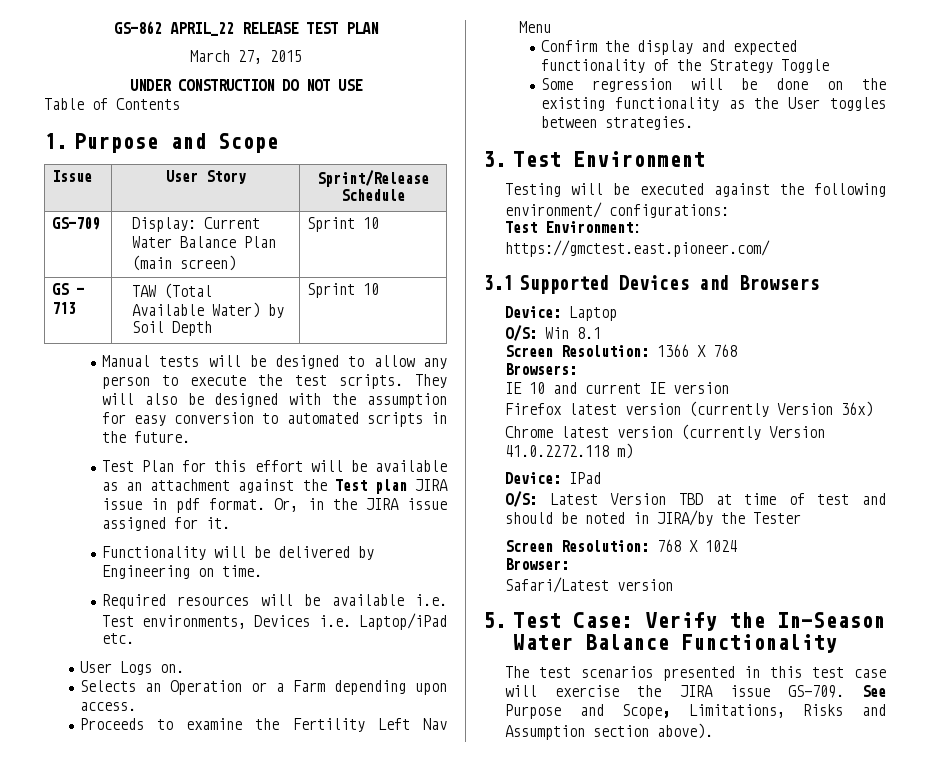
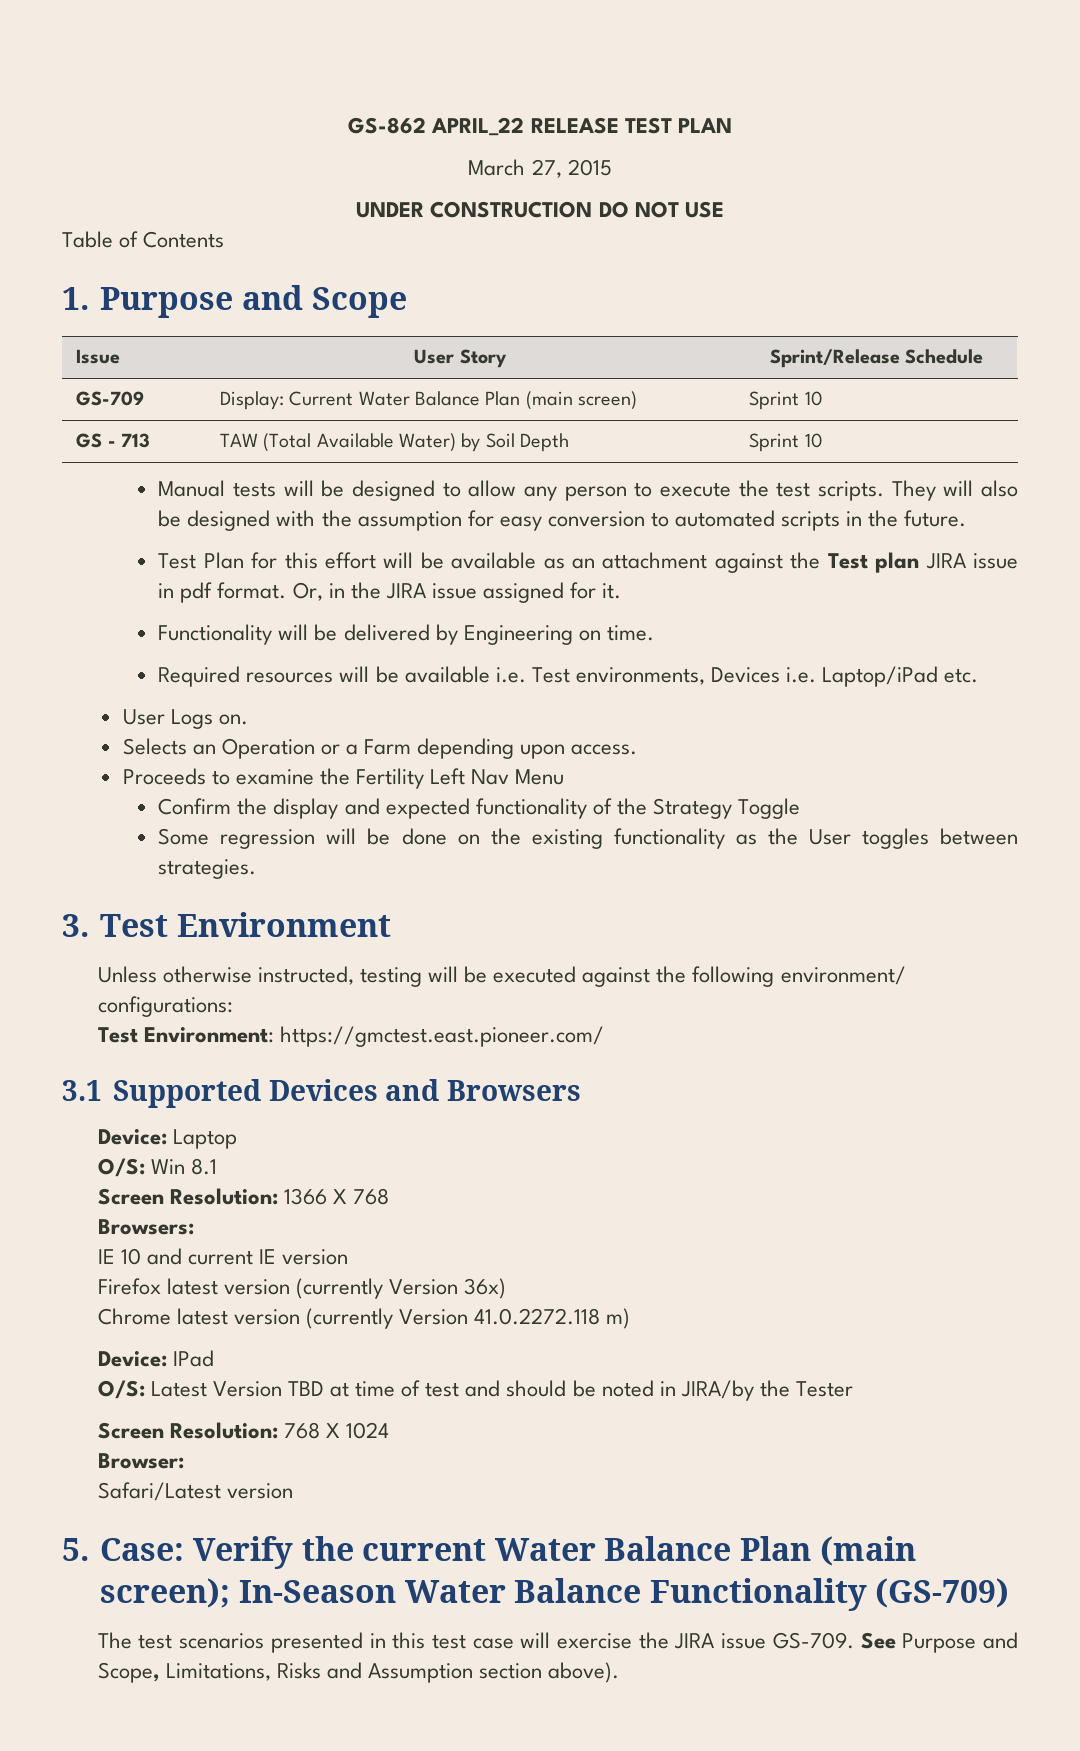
- Testing will be executed against the following environment/ configurations:
+ Unless otherwise instructed, testing will be executed against the following environment/ configurations:
- 5. Test Case: Verify the In-Season Water Balance Functionality
+ 5. Case: Verify the current Water Balance Plan (main screen); In-Season Water Balance Functionality (GS-709)

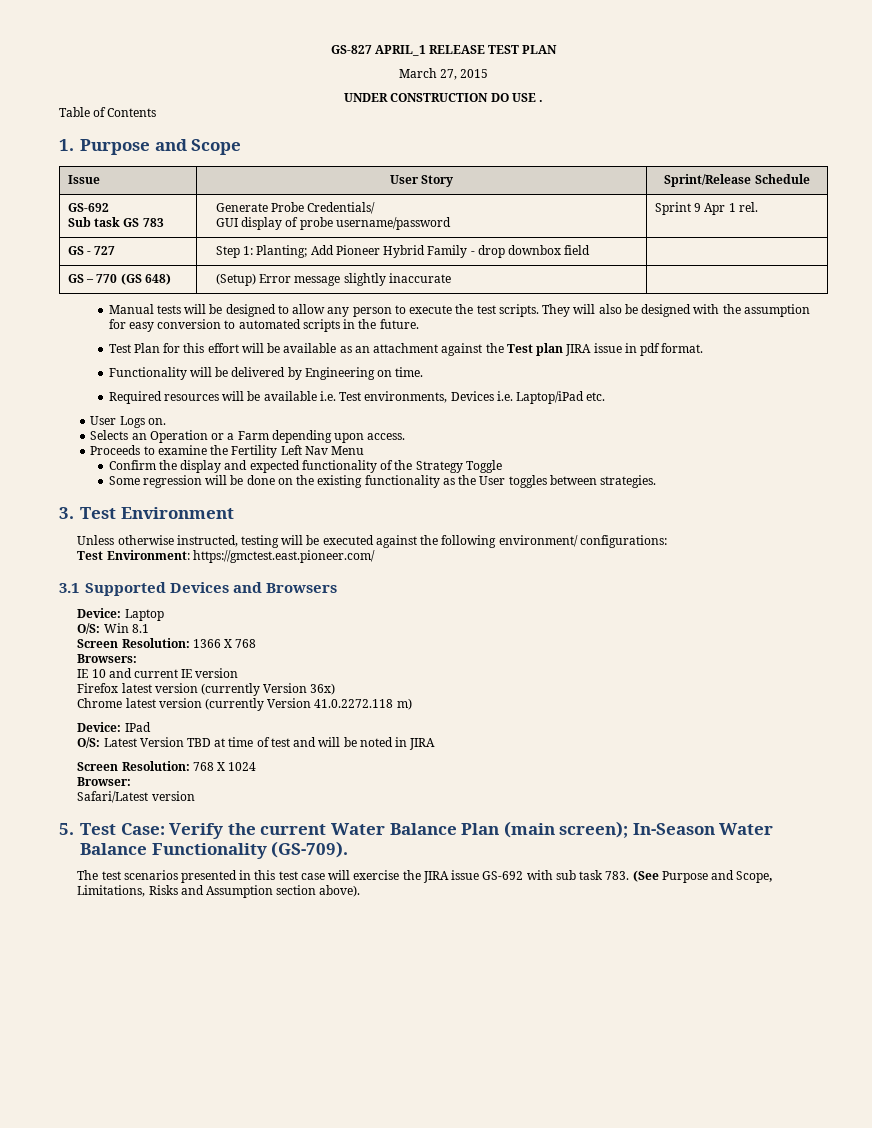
- GS-862 APRIL_22 RELEASE TEST PLAN
+ GS-827 APRIL_1 RELEASE TEST PLAN
- UNDER CONSTRUCTION DO NOT USE
+ UNDER CONSTRUCTION DO USE .
  Issue | User Story | Sprint/Release Schedule
- GS-709 | Display: Current Water Balance Plan (main screen) | Sprint 10
- GS - 713 | TAW (Total Available Water) by Soil Depth | Sprint 10
+ GS-692
+ Sub task GS 783 | Generate Probe Credentials/
+ GUI display of probe username/password | Sprint 9 Apr 1 rel.
+ GS - 727 | Step 1: Planting; Add Pioneer Hybrid Family - drop downbox field |
+ GS – 770 (GS 648) | (Setup) Error message slightly inaccurate |
- Or, in the JIRA issue assigned for it.
- O/S: Latest Version TBD at time of test and should be noted in JIRA/by the Tester
+ O/S: Latest Version TBD at time of test and will be noted in JIRA
- 5. Case: Verify the current Water Balance Plan (main screen); In-Season Water Balance Functionality (GS-709)
+ 5. Test Case: Verify the current Water Balance Plan (main screen); In-Season Water Balance Functionality (GS-709).
- The test scenarios presented in this test case will exercise the JIRA issue GS-709. See Purpose and Scope, Limitations, Risks and Assumption section above).
+ The test scenarios presented in this test case will exercise the JIRA issue GS-692 with sub task 783. (See Purpose and Scope, Limitations, Risks and Assumption section above).

